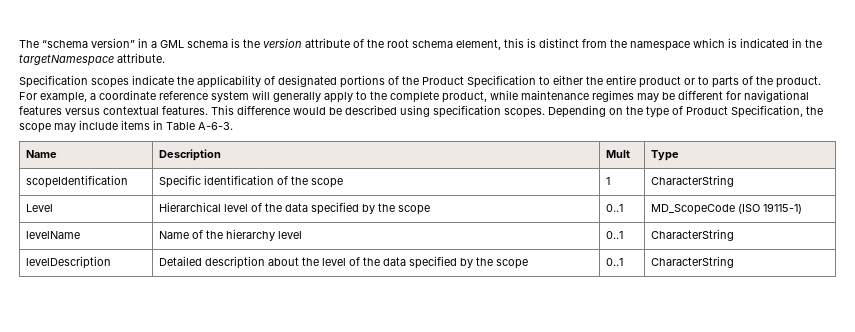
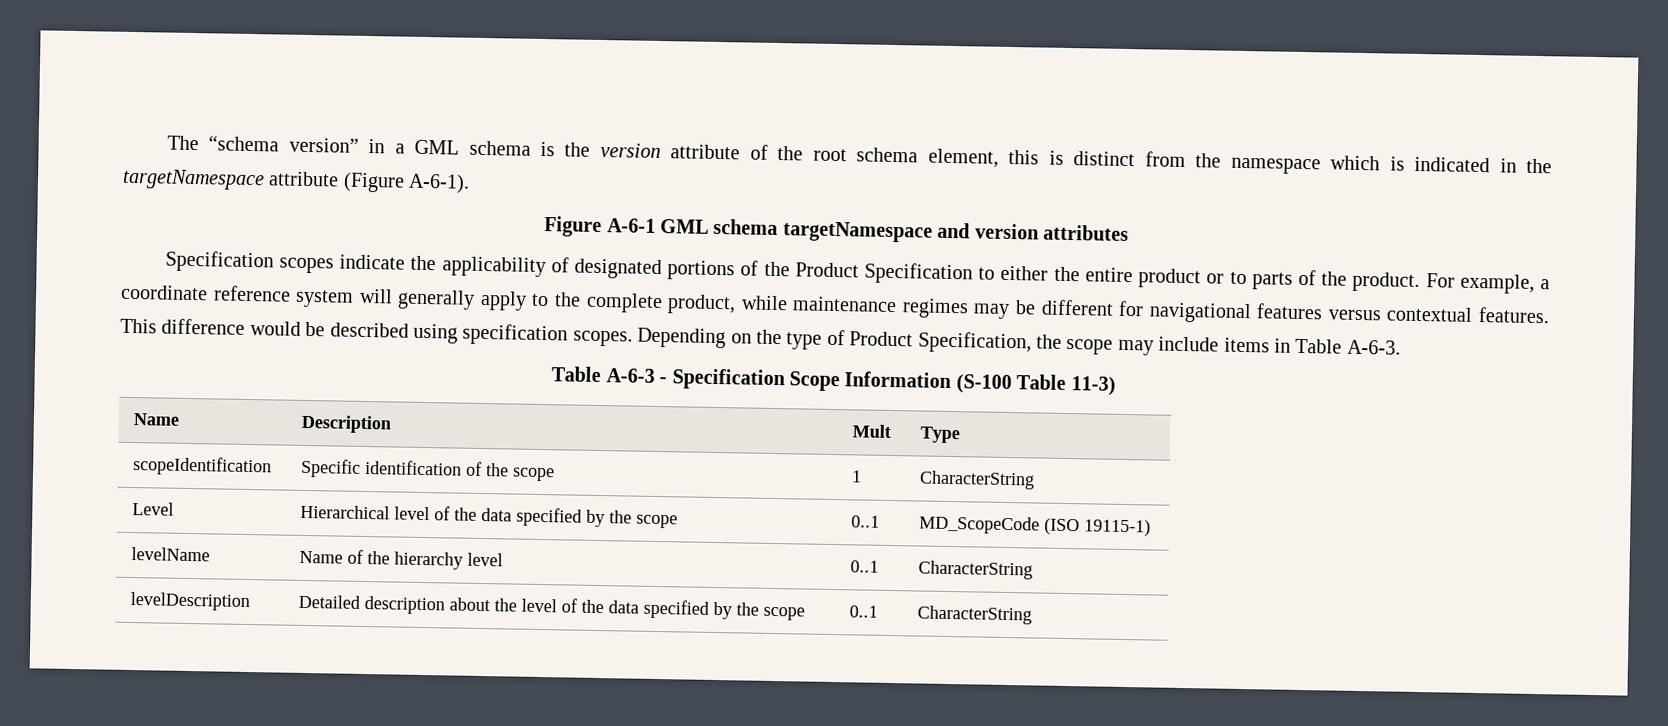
- The “schema version” in a GML schema is the version attribute of the root schema element, this is distinct from the namespace which is indicated in the targetNamespace attribute.
+ The “schema version” in a GML schema is the version attribute of the root schema element, this is distinct from the namespace which is indicated in the targetNamespace attribute (Figure A-6-1).
+ Figure A-6-1 GML schema targetNamespace and version attributes
+ Table A-6-3 - Specification Scope Information (S-100 Table 11-3)

